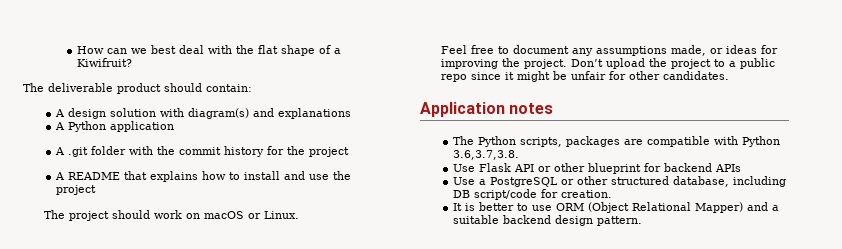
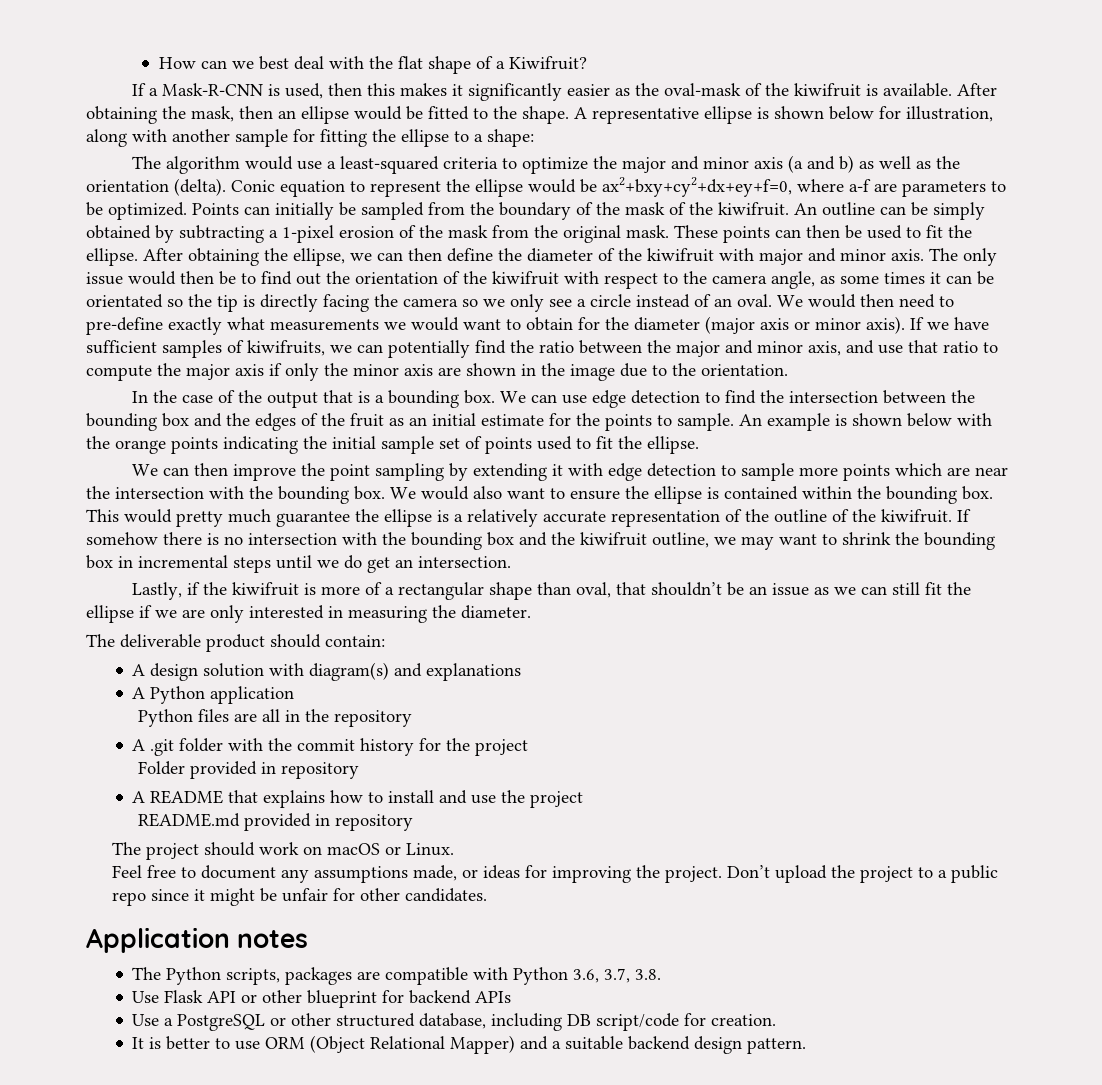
+ If a Mask-R-CNN is used, then this makes it significantly easier as the oval-mask of the kiwifruit is available. After obtaining the mask, then an ellipse would be fitted to the shape. A representative ellipse is shown below for illustration, along with another sample for fitting the ellipse to a shape:
+ The algorithm would use a least-squared criteria to optimize the major and minor axis (a and b) as well as the orientation (delta). Conic equation to represent the ellipse would be ax2+bxy+cy2+dx+ey+f=0, where a-f are parameters to be optimized. Points can initially be sampled from the boundary of the mask of the kiwifruit. An outline can be simply obtained by subtracting a 1-pixel erosion of the mask from the original mask. These points can then be used to fit the ellipse. After obtaining the ellipse, we can then define the diameter of the kiwifruit with major and minor axis. The only issue would then be to find out the orientation of the kiwifruit with respect to the camera angle, as some times it can be orientated so the tip is directly facing the camera so we only see a circle instead of an oval. We would then need to pre-define exactly what measurements we would want to obtain for the diameter (major axis or minor axis). If we have sufficient samples of kiwifruits, we can potentially find the ratio between the major and minor axis, and use that ratio to compute the major axis if only the minor axis are shown in the image due to the orientation.
+ In the case of the output that is a bounding box. We can use edge detection to find the intersection between the bounding box and the edges of the fruit as an initial estimate for the points to sample. An example is shown below with the orange points indicating the initial sample set of points used to fit the ellipse.
+ We can then improve the point sampling by extending it with edge detection to sample more points which are near the intersection with the bounding box. We would also want to ensure the ellipse is contained within the bounding box. This would pretty much guarantee the ellipse is a relatively accurate representation of the outline of the kiwifruit. If somehow there is no intersection with the bounding box and the kiwifruit outline, we may want to shrink the bounding box in incremental steps until we do get an intersection.
+ Lastly, if the kiwifruit is more of a rectangular shape than oval, that shouldn’t be an issue as we can still fit the ellipse if we are only interested in measuring the diameter.
+ Python files are all in the repository
+ Folder provided in repository
+ README.md provided in repository
- The Python scripts, packages are compatible with Python 3.6,3.7,3.8.
+ The Python scripts, packages are compatible with Python 3.6, 3.7, 3.8.

